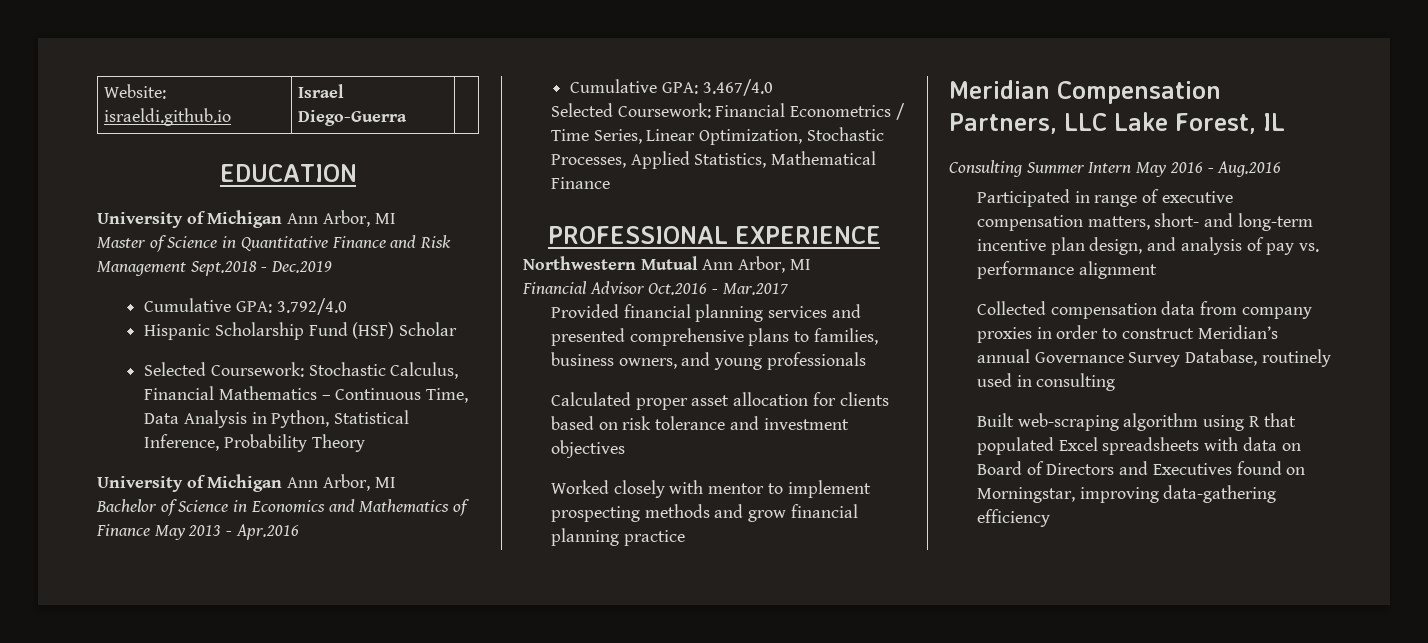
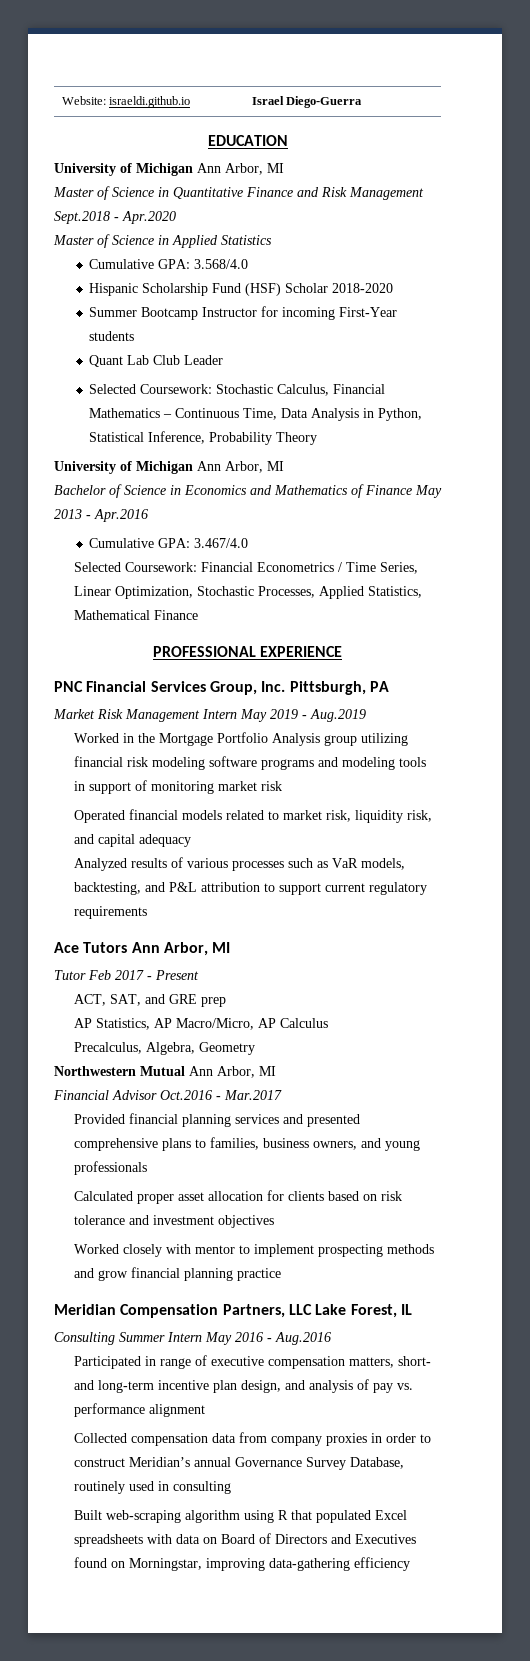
- Master of Science in Quantitative Finance and Risk Management Sept.2018 - Dec.2019
- Cumulative GPA: 3.792/4.0
+ Master of Science in Quantitative Finance and Risk Management Sept.2018 - Apr.2020
+ Master of Science in Applied Statistics
+ Cumulative GPA: 3.568/4.0
- Hispanic Scholarship Fund (HSF) Scholar
+ Hispanic Scholarship Fund (HSF) Scholar 2018-2020
+ Summer Bootcamp Instructor for incoming First-Year students
+ Quant Lab Club Leader
+ PNC Financial Services Group, Inc. Pittsburgh, PA
+ Market Risk Management Intern May 2019 - Aug.2019
+ Worked in the Mortgage Portfolio Analysis group utilizing financial risk modeling software programs and modeling tools in support of monitoring market risk
+ Operated financial models related to market risk, liquidity risk, and capital adequacy
+ Analyzed results of various processes such as VaR models, backtesting, and P&L attribution to support current regulatory requirements
+ Ace Tutors Ann Arbor, MI
+ Tutor Feb 2017 - Present
+ ACT, SAT, and GRE prep
+ AP Statistics, AP Macro/Micro, AP Calculus
+ Precalculus, Algebra, Geometry

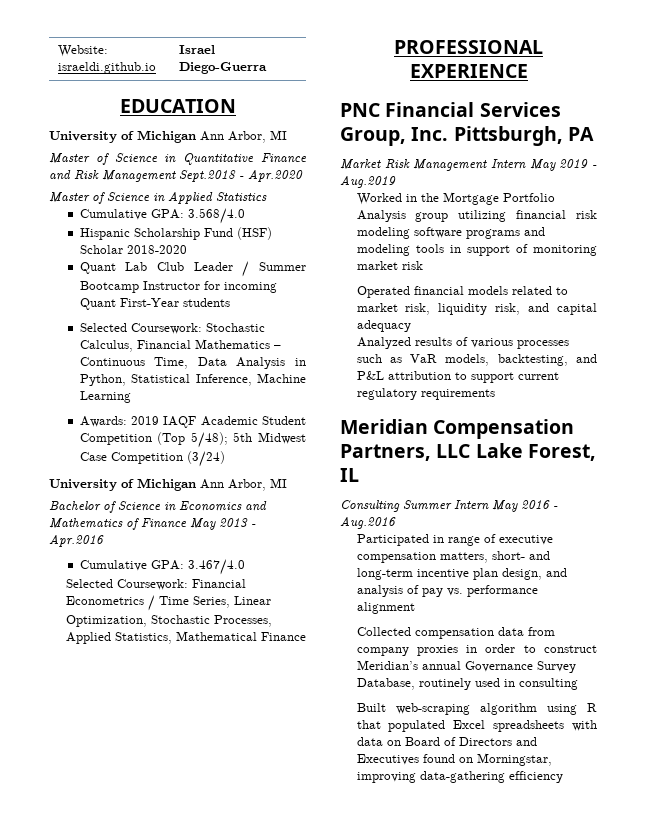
- Summer Bootcamp Instructor for incoming First-Year students
+ Quant Lab Club Leader / Summer Bootcamp Instructor for incoming Quant First-Year students
- Quant Lab Club Leader
- Selected Coursework: Stochastic Calculus, Financial Mathematics – Continuous Time, Data Analysis in Python, Statistical Inference, Probability Theory
+ Selected Coursework: Stochastic Calculus, Financial Mathematics – Continuous Time, Data Analysis in Python, Statistical Inference, Machine Learning
+ Awards: 2019 IAQF Academic Student Competition (Top 5/48); 5th Midwest Case Competition (3/24)
- Ace Tutors Ann Arbor, MI
- Tutor Feb 2017 - Present
- ACT, SAT, and GRE prep
- AP Statistics, AP Macro/Micro, AP Calculus
- Precalculus, Algebra, Geometry
- Northwestern Mutual Ann Arbor, MI
- Financial Advisor Oct.2016 - Mar.2017
- Provided financial planning services and presented comprehensive plans to families, business owners, and young professionals
- Calculated proper asset allocation for clients based on risk tolerance and investment objectives
- Worked closely with mentor to implement prospecting methods and grow financial planning practice

